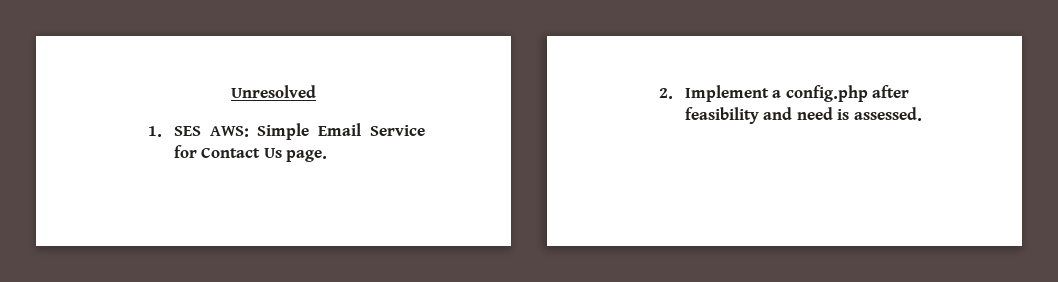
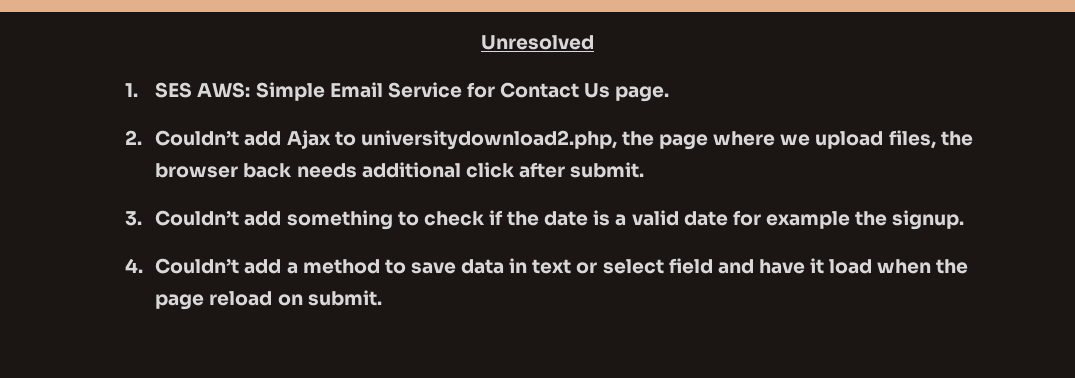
- 2. Implement a config.php after feasibility and need is assessed.
+ 2. Couldn’t add Ajax to universitydownload2.php, the page where we upload files, the browser back needs additional click after submit.
+ 3. Couldn’t add something to check if the date is a valid date for example the signup.
+ 4. Couldn’t add a method to save data in text or select field and have it load when the page reload on submit.

